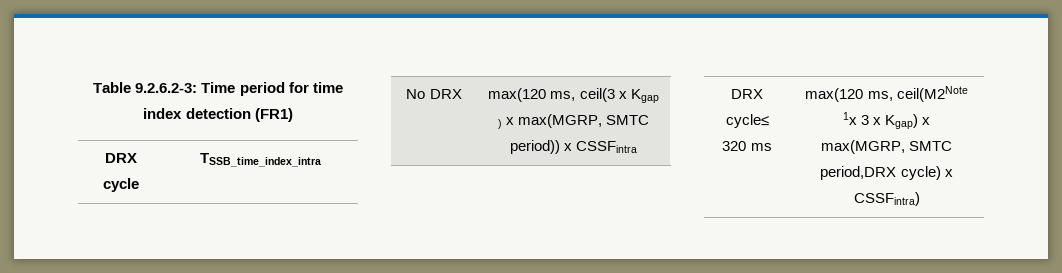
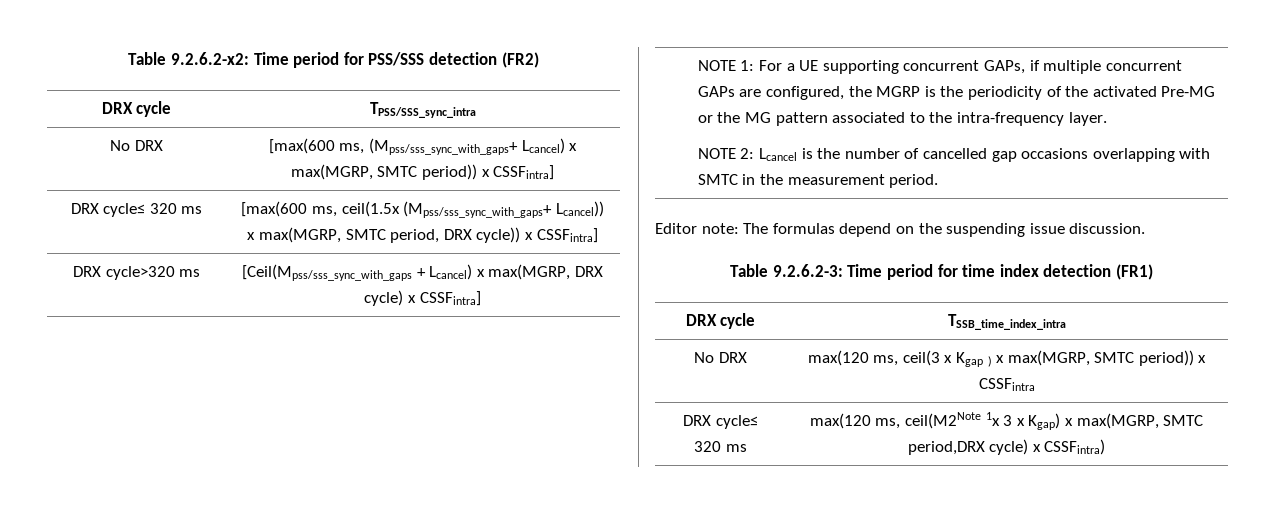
+ Table 9.2.6.2-x2: Time period for PSS/SSS detection (FR2)
+ DRX cycle | TPSS/SSS_sync_intra
+ No DRX | [max(600 ms, (Mpss/sss_sync_with_gaps+ Lcancel) x max(MGRP, SMTC period)) x CSSFintra]
+ DRX cycle≤ 320 ms | [max(600 ms, ceil(1.5x (Mpss/sss_sync_with_gaps+ Lcancel)) x max(MGRP, SMTC period, DRX cycle)) x CSSFintra]
+ DRX cycle>320 ms | [Ceil(Mpss/sss_sync_with_gaps + Lcancel) x max(MGRP, DRX cycle) x CSSFintra]
+ NOTE 1: For a UE supporting concurrent GAPs, if multiple concurrent GAPs are configured, the MGRP is the periodicity of the activated Pre-MG or the MG pattern associated to the intra-frequency layer.
+ NOTE 2: Lcancel is the number of cancelled gap occasions overlapping with SMTC in the measurement period.
+ Editor note: The formulas depend on the suspending issue discussion.

